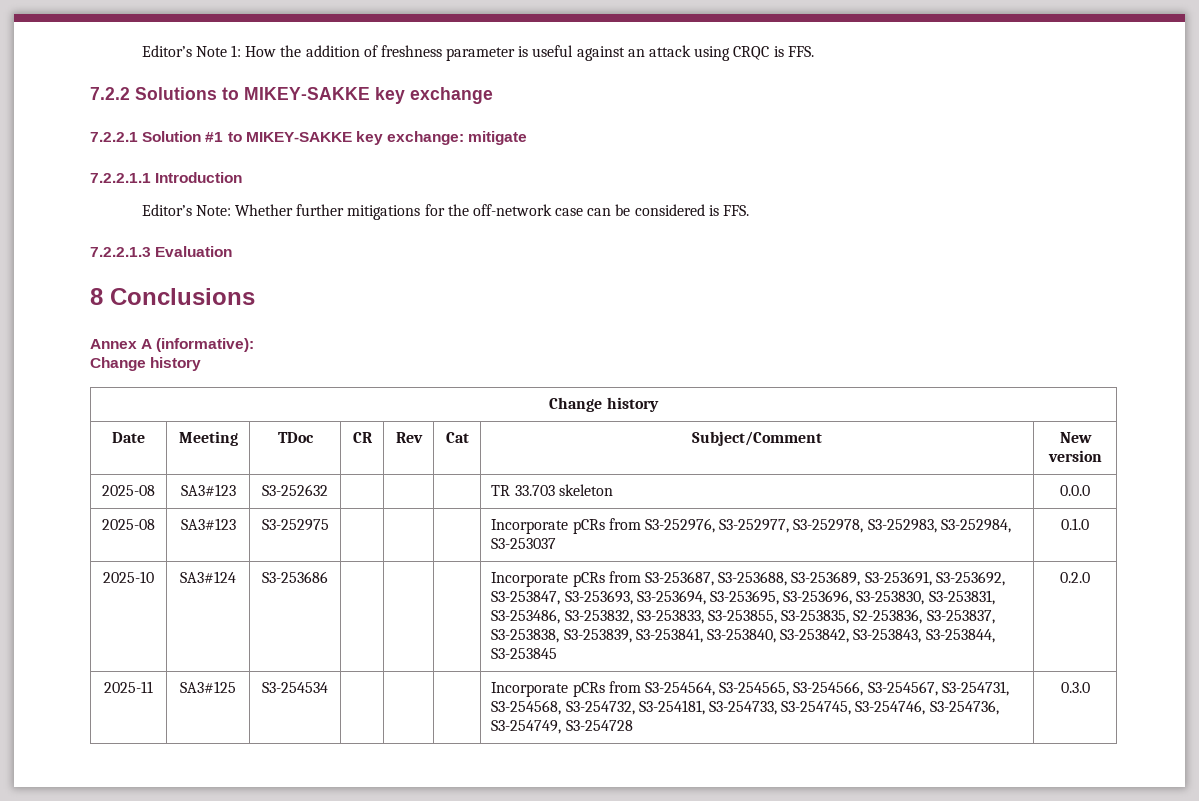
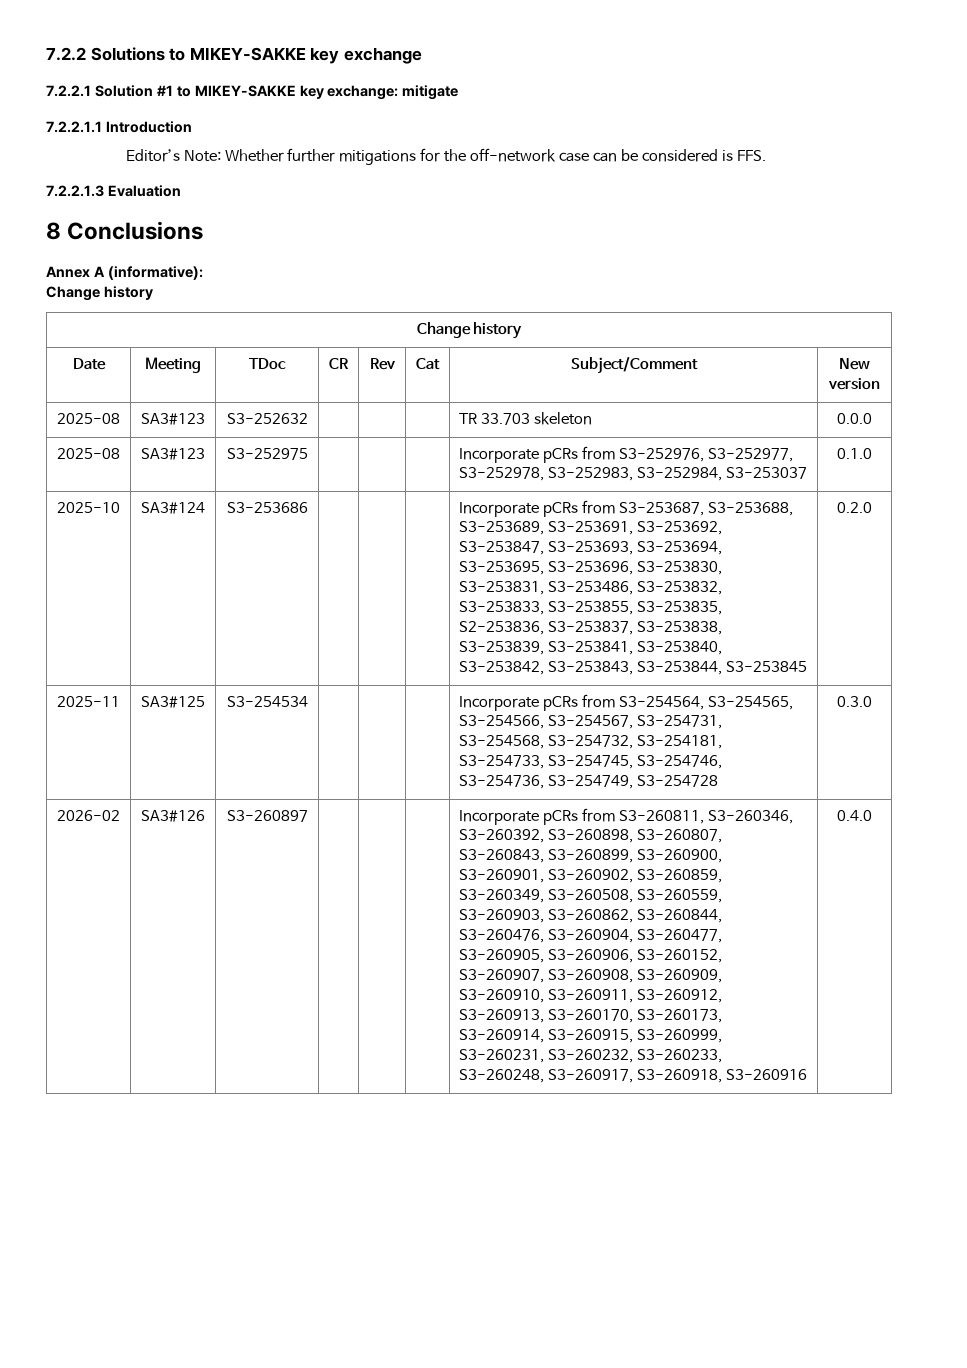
- Editor’s Note 1: How the addition of freshness parameter is useful against an attack using CRQC is FFS.
+ 2026-02 | SA3#126 | S3-260897 | | | | Incorporate pCRs from S3-260811, S3-260346, S3-260392, S3-260898, S3-260807, S3-260843, S3-260899, S3-260900, S3-260901, S3-260902, S3-260859, S3-260349, S3-260508, S3-260559, S3-260903, S3-260862, S3-260844, S3-260476, S3-260904, S3-260477, S3-260905, S3-260906, S3-260152, S3-260907, S3-260908, S3-260909, S3-260910, S3-260911, S3-260912, S3-260913, S3-260170, S3-260173, S3-260914, S3-260915, S3-260999, S3-260231, S3-260232, S3-260233, S3-260248, S3-260917, S3-260918, S3-260916 | 0.4.0

